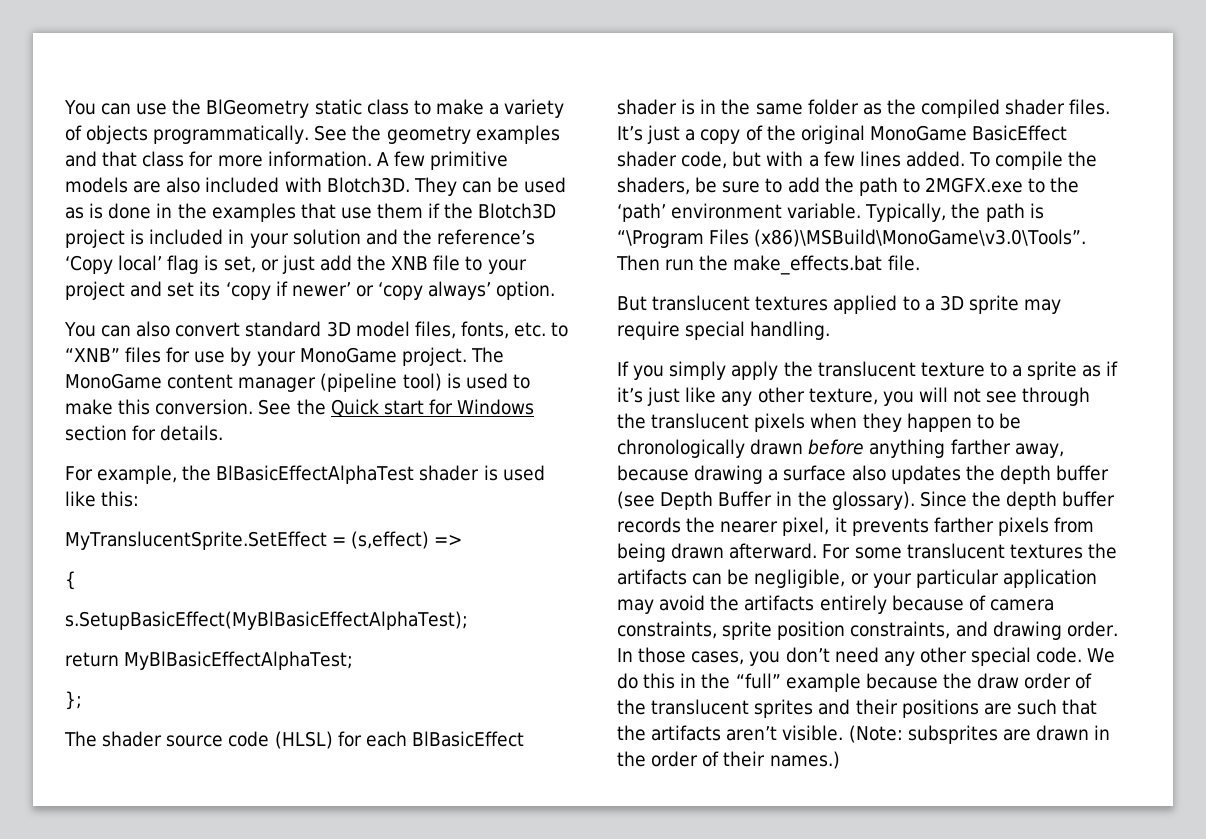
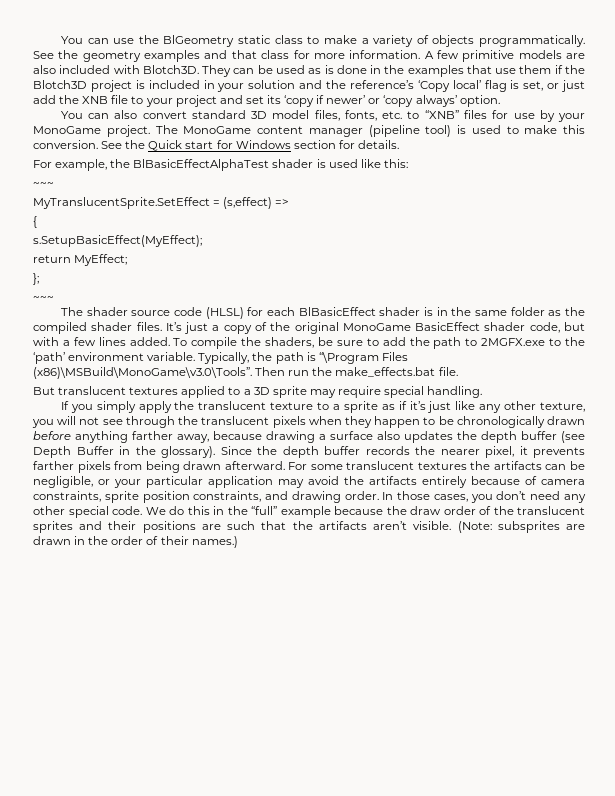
  For example, the BlBasicEffectAlphaTest shader is used like this:
+ ~~~
- s.SetupBasicEffect(MyBlBasicEffectAlphaTest);
+ s.SetupBasicEffect(MyEffect);
- return MyBlBasicEffectAlphaTest;
+ return MyEffect;
  };
+ ~~~

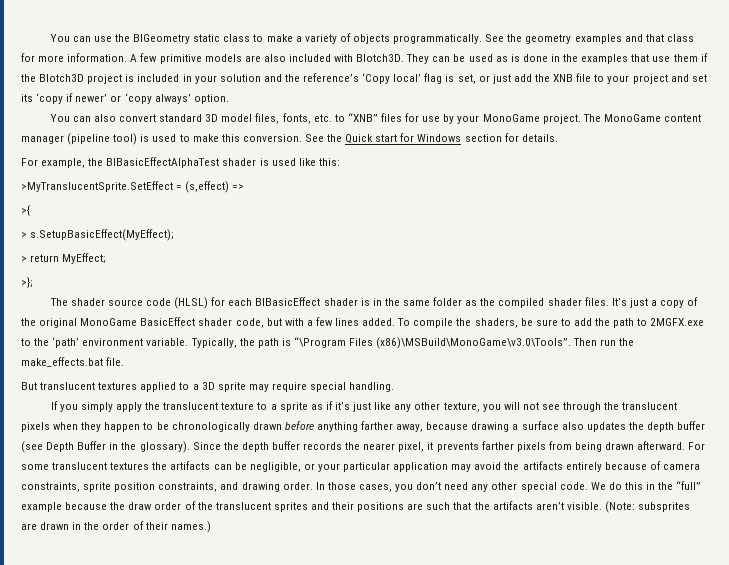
  For example, the BlBasicEffectAlphaTest shader is used like this:
- ~~~
- MyTranslucentSprite.SetEffect = (s,effect) =>
+ >MyTranslucentSprite.SetEffect = (s,effect) =>
- {
- s.SetupBasicEffect(MyEffect);
+ >{
+ > s.SetupBasicEffect(MyEffect);
- return MyEffect;
+ > return MyEffect;
- };
- ~~~
+ >};

